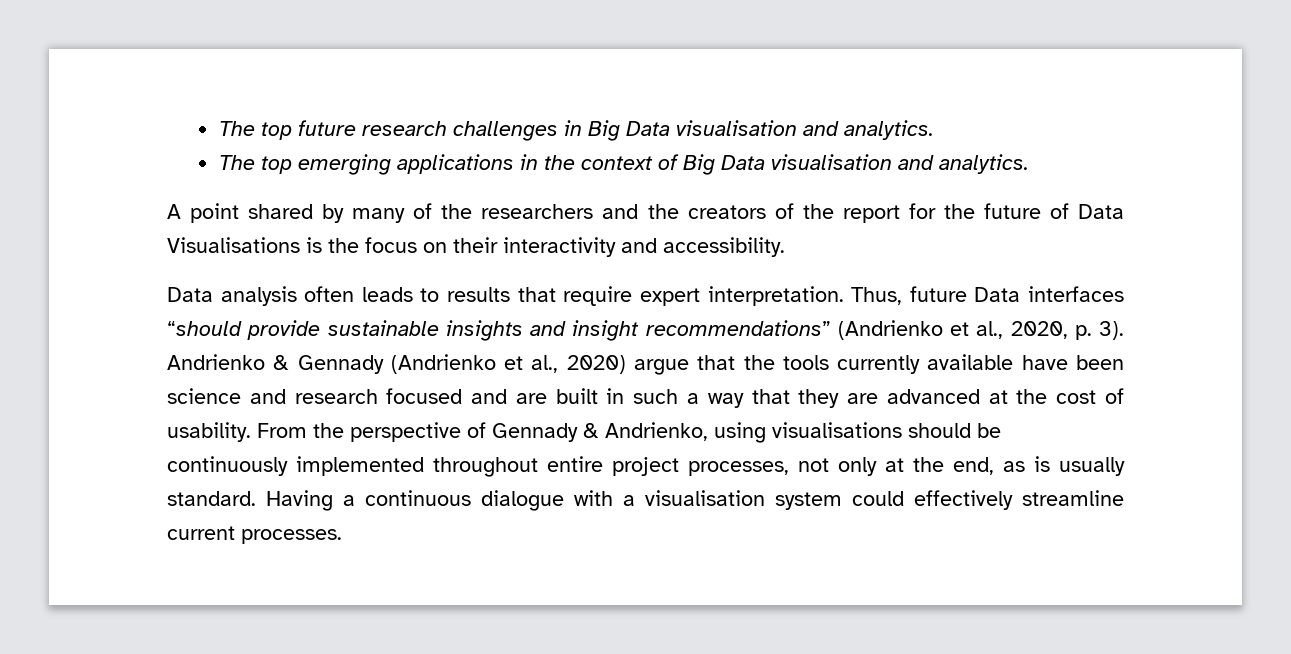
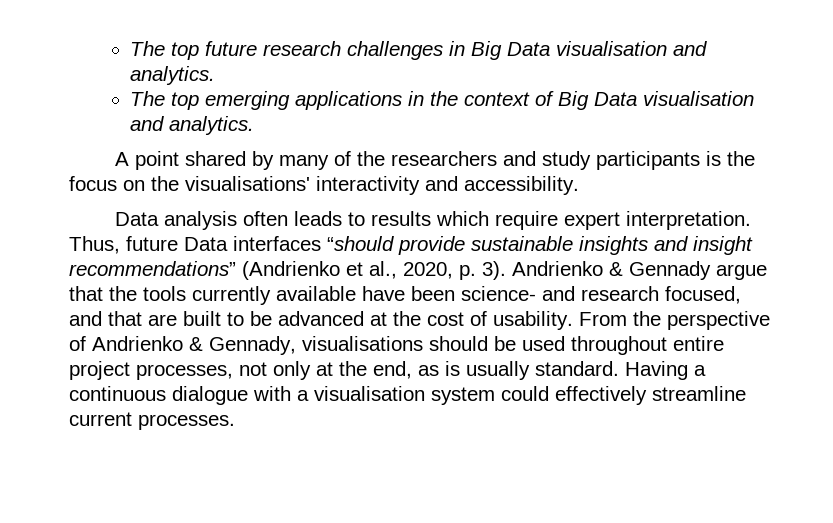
- A point shared by many of the researchers and the creators of the report for the future of Data Visualisations is the focus on their interactivity and accessibility.
+ A point shared by many of the researchers and study participants is the focus on the visualisations' interactivity and accessibility.
- Data analysis often leads to results that require expert interpretation.
+ Data analysis often leads to results which require expert interpretation.
- Andrienko & Gennady (Andrienko et al., 2020) argue that the tools currently available have been science and research focused and are built in such a way that they are advanced at the cost of usability.
+ Andrienko & Gennady argue that the tools currently available have been science- and research focused, and that are built to be advanced at the cost of usability.
- From the perspective of Gennady & Andrienko, using visualisations should be continuously implemented throughout entire project processes, not only at the end, as is usually standard.
+ From the perspective of Andrienko & Gennady, visualisations should be used throughout entire project processes, not only at the end, as is usually standard.

